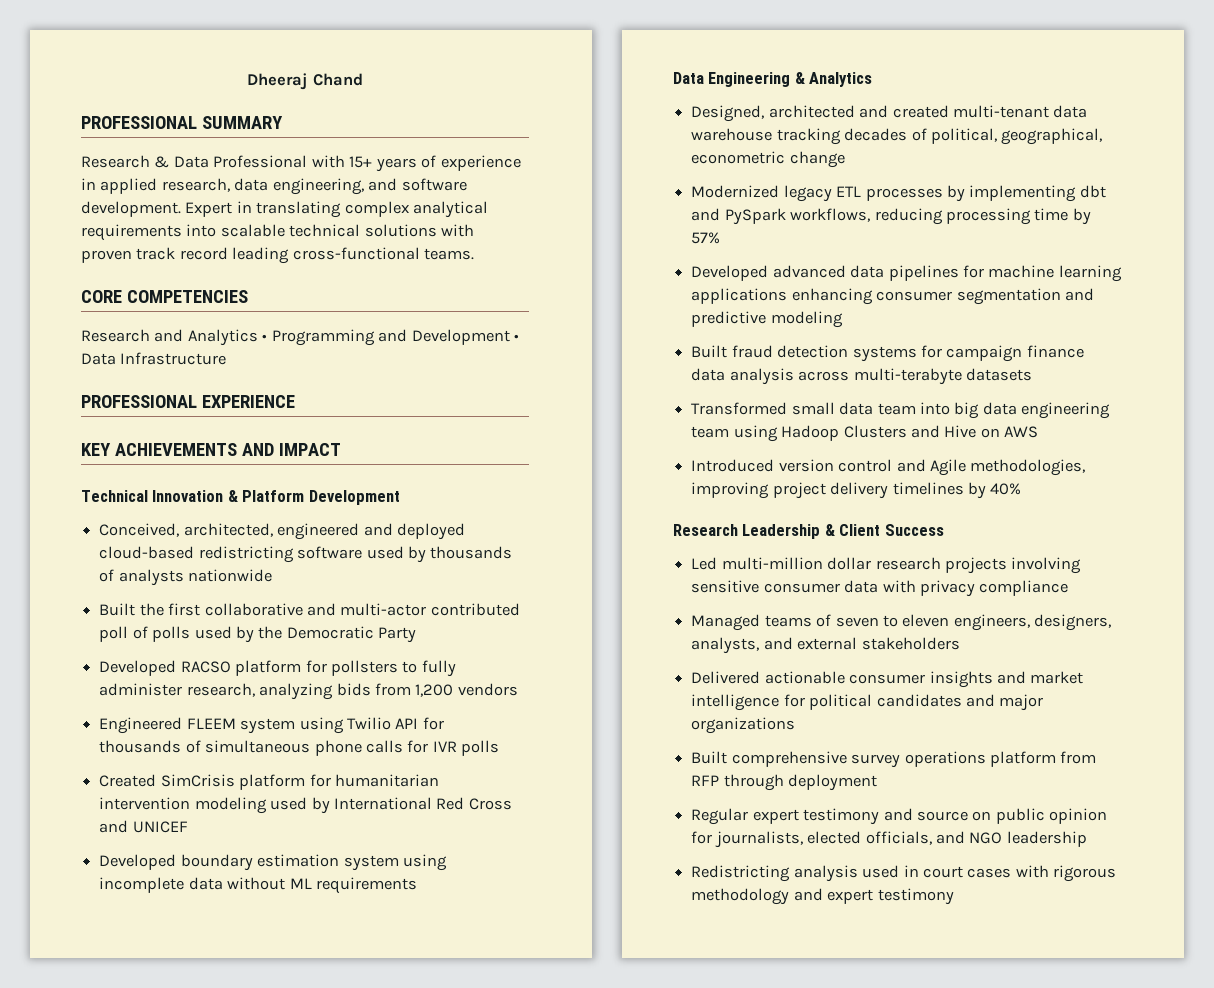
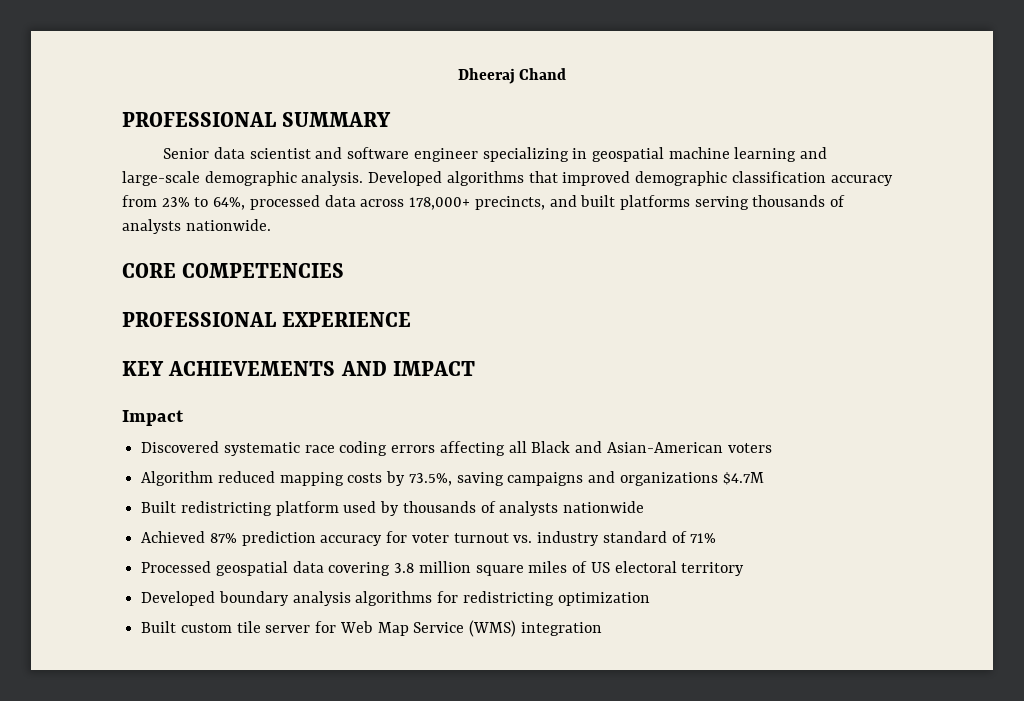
- Research & Data Professional with 15+ years of experience in applied research, data engineering, and software development. Expert in translating complex analytical requirements into scalable technical solutions with proven track record leading cross-functional teams.
+ Senior data scientist and software engineer specializing in geospatial machine learning and large-scale demographic analysis. Developed algorithms that improved demographic classification accuracy from 23% to 64%, processed data across 178,000+ precincts, and built platforms serving thousands of analysts nationwide.
  CORE COMPETENCIES
- Research and Analytics • Programming and Development • Data Infrastructure
- Technical Innovation & Platform Development
- Conceived, architected, engineered and deployed cloud-based redistricting software used by thousands of analysts nationwide
+ Impact
+ Discovered systematic race coding errors affecting all Black and Asian-American voters
+ Algorithm reduced mapping costs by 73.5%, saving campaigns and organizations $4.7M
+ Built redistricting platform used by thousands of analysts nationwide
- Built the first collaborative and multi-actor contributed poll of polls used by the Democratic Party
- Developed RACSO platform for pollsters to fully administer research, analyzing bids from 1,200 vendors
- Engineered FLEEM system using Twilio API for thousands of simultaneous phone calls for IVR polls
- Created SimCrisis platform for humanitarian intervention modeling used by International Red Cross and UNICEF
- Developed boundary estimation system using incomplete data without ML requirements
- Data Engineering & Analytics
- Designed, architected and created multi-tenant data warehouse tracking decades of political, geographical, econometric change
- Modernized legacy ETL processes by implementing dbt and PySpark workflows, reducing processing time by 57%
- Developed advanced data pipelines for machine learning applications enhancing consumer segmentation and predictive modeling
- Built fraud detection systems for campaign finance data analysis across multi-terabyte datasets
- Transformed small data team into big data engineering team using Hadoop Clusters and Hive on AWS
- Introduced version control and Agile methodologies, improving project delivery timelines by 40%
- Research Leadership & Client Success
- Led multi-million dollar research projects involving sensitive consumer data with privacy compliance
- Managed teams of seven to eleven engineers, designers, analysts, and external stakeholders
- Delivered actionable consumer insights and market intelligence for political candidates and major organizations
- Built comprehensive survey operations platform from RFP through deployment
- Regular expert testimony and source on public opinion for journalists, elected officials, and NGO leadership
- Redistricting analysis used in court cases with rigorous methodology and expert testimony
+ Achieved 87% prediction accuracy for voter turnout vs. industry standard of 71%
+ Processed geospatial data covering 3.8 million square miles of US electoral territory
+ Developed boundary analysis algorithms for redistricting optimization
+ Built custom tile server for Web Map Service (WMS) integration

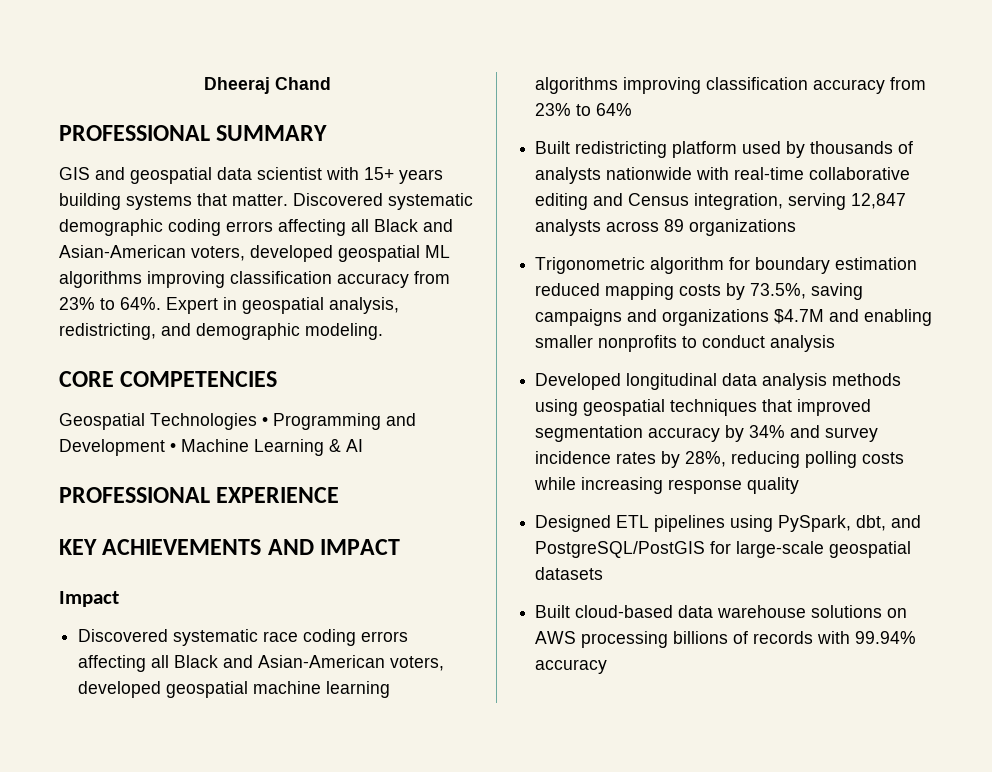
- Senior data scientist and software engineer specializing in geospatial machine learning and large-scale demographic analysis. Developed algorithms that improved demographic classification accuracy from 23% to 64%, processed data across 178,000+ precincts, and built platforms serving thousands of analysts nationwide.
+ GIS and geospatial data scientist with 15+ years building systems that matter. Discovered systematic demographic coding errors affecting all Black and Asian-American voters, developed geospatial ML algorithms improving classification accuracy from 23% to 64%. Expert in geospatial analysis, redistricting, and demographic modeling.
  CORE COMPETENCIES
+ Geospatial Technologies • Programming and Development • Machine Learning & AI
- Discovered systematic race coding errors affecting all Black and Asian-American voters
- Algorithm reduced mapping costs by 73.5%, saving campaigns and organizations $4.7M
- Built redistricting platform used by thousands of analysts nationwide
- Achieved 87% prediction accuracy for voter turnout vs. industry standard of 71%
- Processed geospatial data covering 3.8 million square miles of US electoral territory
- Developed boundary analysis algorithms for redistricting optimization
- Built custom tile server for Web Map Service (WMS) integration
+ Discovered systematic race coding errors affecting all Black and Asian-American voters, developed geospatial machine learning algorithms improving classification accuracy from 23% to 64%
+ Built redistricting platform used by thousands of analysts nationwide with real-time collaborative editing and Census integration, serving 12,847 analysts across 89 organizations
+ Trigonometric algorithm for boundary estimation reduced mapping costs by 73.5%, saving campaigns and organizations $4.7M and enabling smaller nonprofits to conduct analysis
+ Developed longitudinal data analysis methods using geospatial techniques that improved segmentation accuracy by 34% and survey incidence rates by 28%, reducing polling costs while increasing response quality
+ Designed ETL pipelines using PySpark, dbt, and PostgreSQL/PostGIS for large-scale geospatial datasets
+ Built cloud-based data warehouse solutions on AWS processing billions of records with 99.94% accuracy

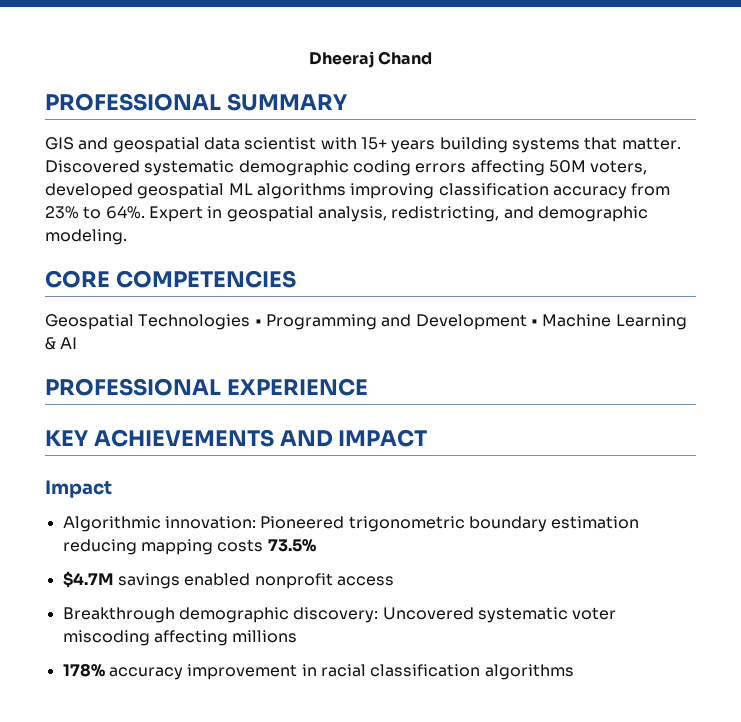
- Discovered systematic demographic coding errors affecting all Black and Asian-American voters, developed geospatial ML algorithms improving classification accuracy from 23% to 64%.
+ Discovered systematic demographic coding errors affecting 50M voters, developed geospatial ML algorithms improving classification accuracy from 23% to 64%.
- Discovered systematic race coding errors affecting all Black and Asian-American voters, developed geospatial machine learning algorithms improving classification accuracy from 23% to 64%
- Built redistricting platform used by thousands of analysts nationwide with real-time collaborative editing and Census integration, serving 12,847 analysts across 89 organizations
- Trigonometric algorithm for boundary estimation reduced mapping costs by 73.5%, saving campaigns and organizations $4.7M and enabling smaller nonprofits to conduct analysis
- Developed longitudinal data analysis methods using geospatial techniques that improved segmentation accuracy by 34% and survey incidence rates by 28%, reducing polling costs while increasing response quality
- Designed ETL pipelines using PySpark, dbt, and PostgreSQL/PostGIS for large-scale geospatial datasets
- Built cloud-based data warehouse solutions on AWS processing billions of records with 99.94% accuracy
+ Algorithmic innovation: Pioneered trigonometric boundary estimation reducing mapping costs 73.5%
+ $4.7M savings enabled nonprofit access
+ Breakthrough demographic discovery: Uncovered systematic voter miscoding affecting millions
+ 178% accuracy improvement in racial classification algorithms

